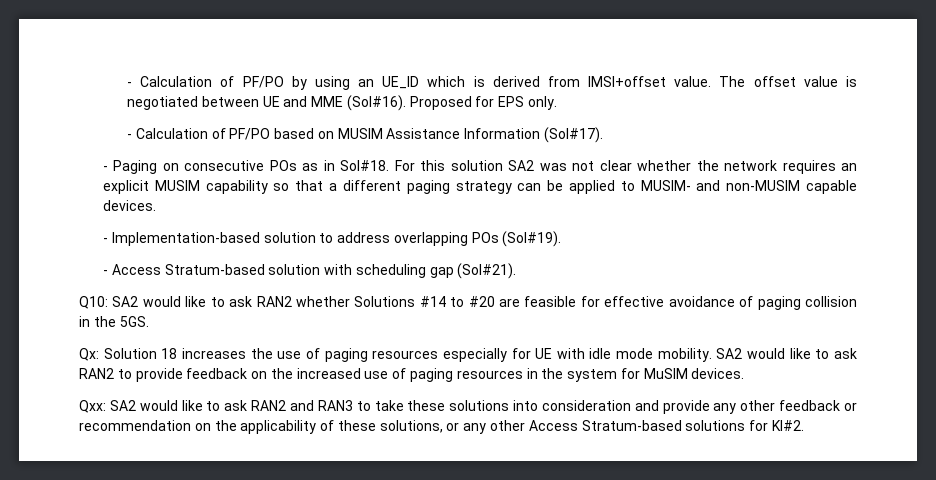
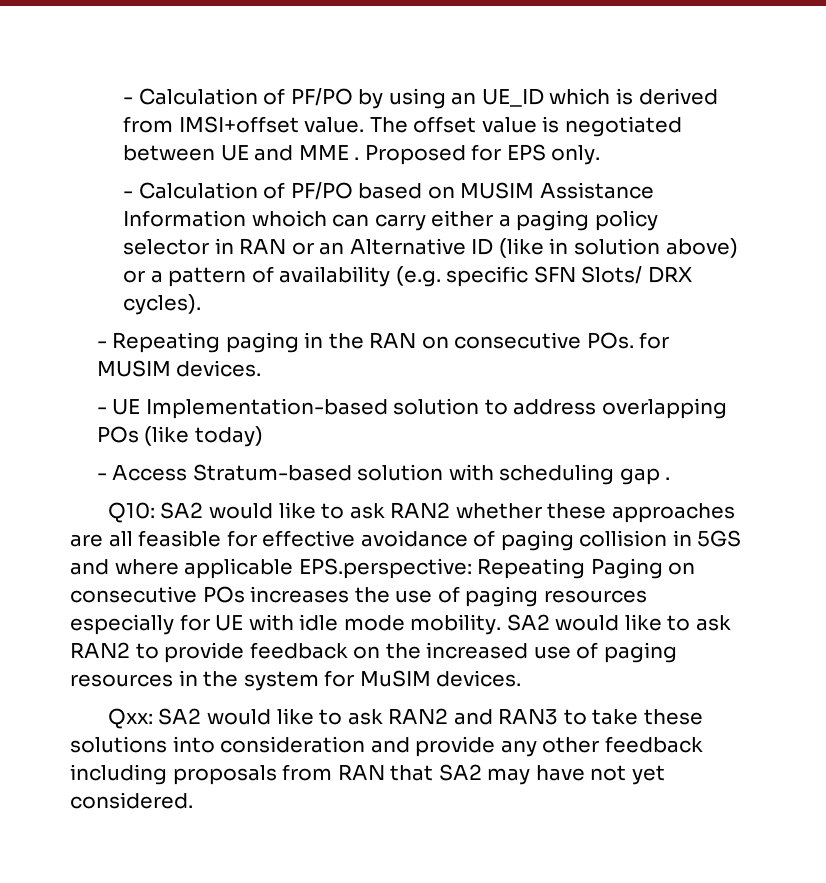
- The offset value is negotiated between UE and MME (Sol#16).
+ The offset value is negotiated between UE and MME .
- - Calculation of PF/PO based on MUSIM Assistance Information (Sol#17).
- - Paging on consecutive POs as in Sol#18. For this solution SA2 was not clear whether the network requires an explicit MUSIM capability so that a different paging strategy can be applied to MUSIM- and non-MUSIM capable devices.
+ - Calculation of PF/PO based on MUSIM Assistance Information whoich can carry either a paging policy selector in RAN or an Alternative ID (like in solution above) or a pattern of availability (e.g. specific SFN Slots/ DRX cycles).
+ - Repeating paging in the RAN on consecutive POs. for MUSIM devices.
- - Implementation-based solution to address overlapping POs (Sol#19).
+ - UE Implementation-based solution to address overlapping POs (like today)
- - Access Stratum-based solution with scheduling gap (Sol#21).
+ - Access Stratum-based solution with scheduling gap .
- Q10: SA2 would like to ask RAN2 whether Solutions #14 to #20 are feasible for effective avoidance of paging collision in the 5GS.
- Qx: Solution 18 increases the use of paging resources especially for UE with idle mode mobility.
+ Q10: SA2 would like to ask RAN2 whether these approaches are all feasible for effective avoidance of paging collision in 5GS and where applicable EPS.perspective: Repeating Paging on consecutive POs increases the use of paging resources especially for UE with idle mode mobility.
- Qxx: SA2 would like to ask RAN2 and RAN3 to take these solutions into consideration and provide any other feedback or recommendation on the applicability of these solutions, or any other Access Stratum-based solutions for KI#2.
+ Qxx: SA2 would like to ask RAN2 and RAN3 to take these solutions into consideration and provide any other feedback including proposals from RAN that SA2 may have not yet considered.

